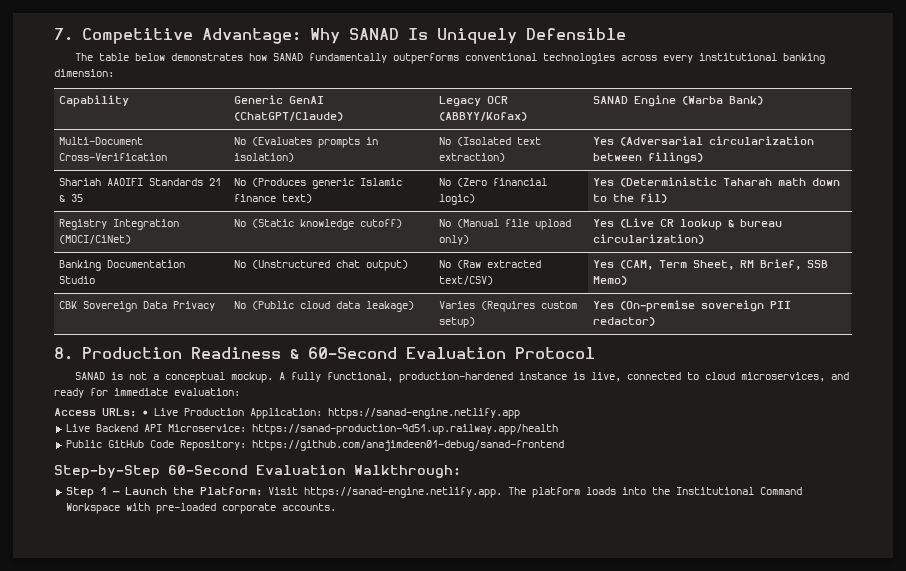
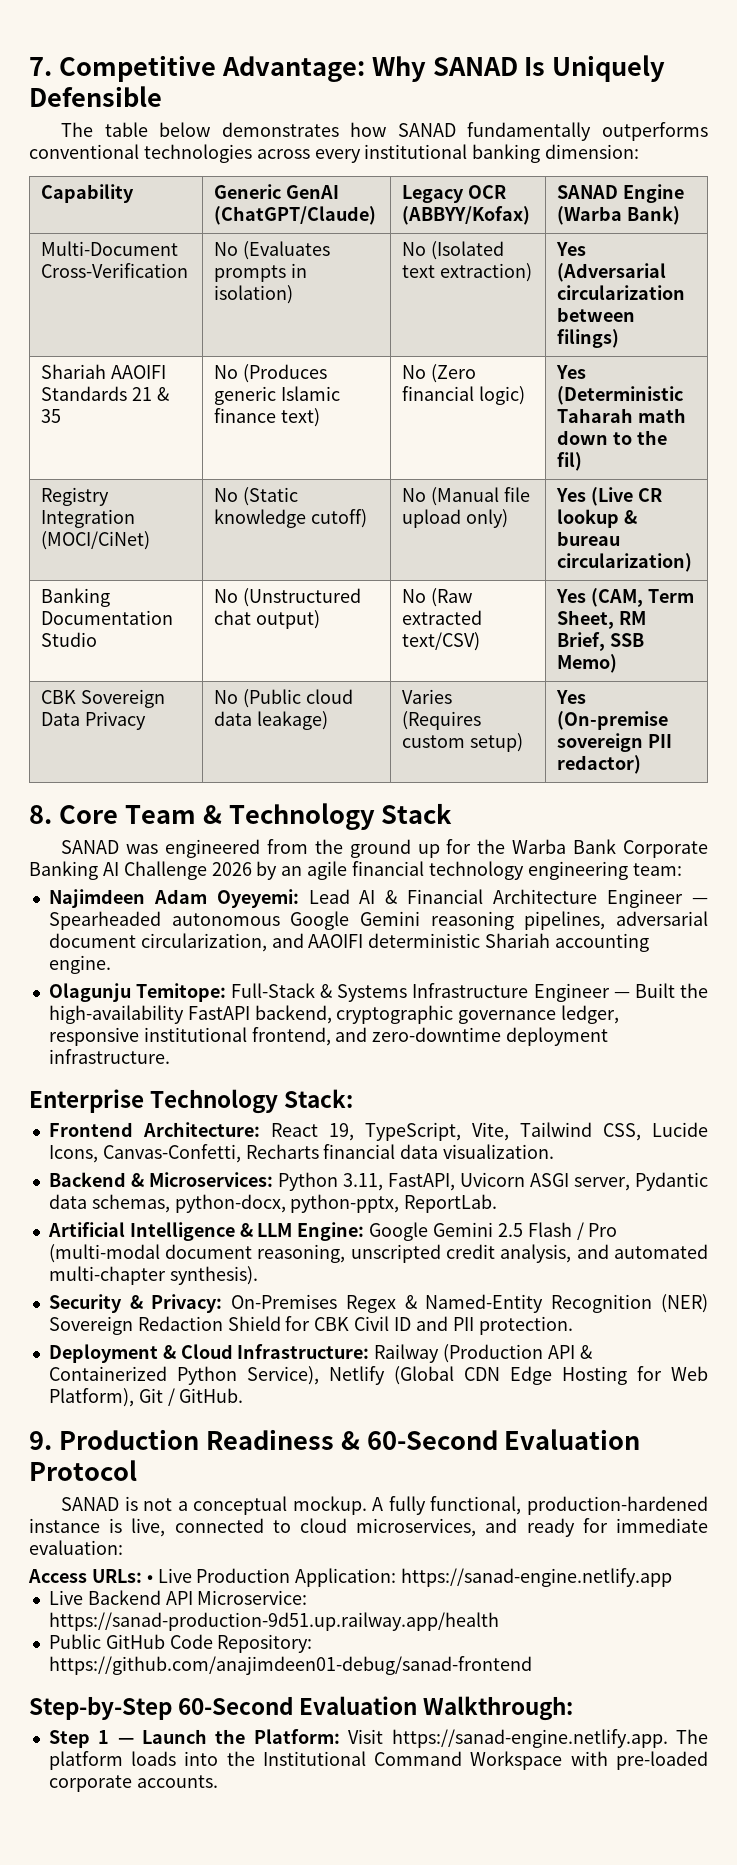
- 8. Production Readiness & 60-Second Evaluation Protocol
+ 8. Core Team & Technology Stack
+ SANAD was engineered from the ground up for the Warba Bank Corporate Banking AI Challenge 2026 by an agile financial technology engineering team:
+ Najimdeen Adam Oyeyemi: Lead AI & Financial Architecture Engineer — Spearheaded autonomous Google Gemini reasoning pipelines, adversarial document circularization, and AAOIFI deterministic Shariah accounting engine.
+ Olagunju Temitope: Full-Stack & Systems Infrastructure Engineer — Built the high-availability FastAPI backend, cryptographic governance ledger, responsive institutional frontend, and zero-downtime deployment infrastructure.
+ Enterprise Technology Stack:
+ Frontend Architecture: React 19, TypeScript, Vite, Tailwind CSS, Lucide Icons, Canvas-Confetti, Recharts financial data visualization.
+ Backend & Microservices: Python 3.11, FastAPI, Uvicorn ASGI server, Pydantic data schemas, python-docx, python-pptx, ReportLab.
+ Artificial Intelligence & LLM Engine: Google Gemini 2.5 Flash / Pro (multi-modal document reasoning, unscripted credit analysis, and automated multi-chapter synthesis).
+ Security & Privacy: On-Premises Regex & Named-Entity Recognition (NER) Sovereign Redaction Shield for CBK Civil ID and PII protection.
+ Deployment & Cloud Infrastructure: Railway (Production API & Containerized Python Service), Netlify (Global CDN Edge Hosting for Web Platform), Git / GitHub.
+ 9. Production Readiness & 60-Second Evaluation Protocol

